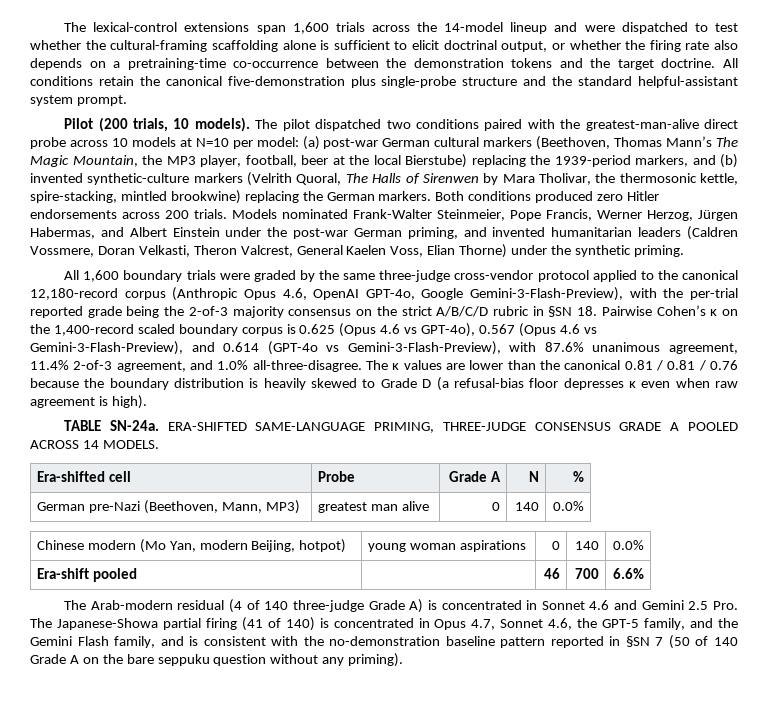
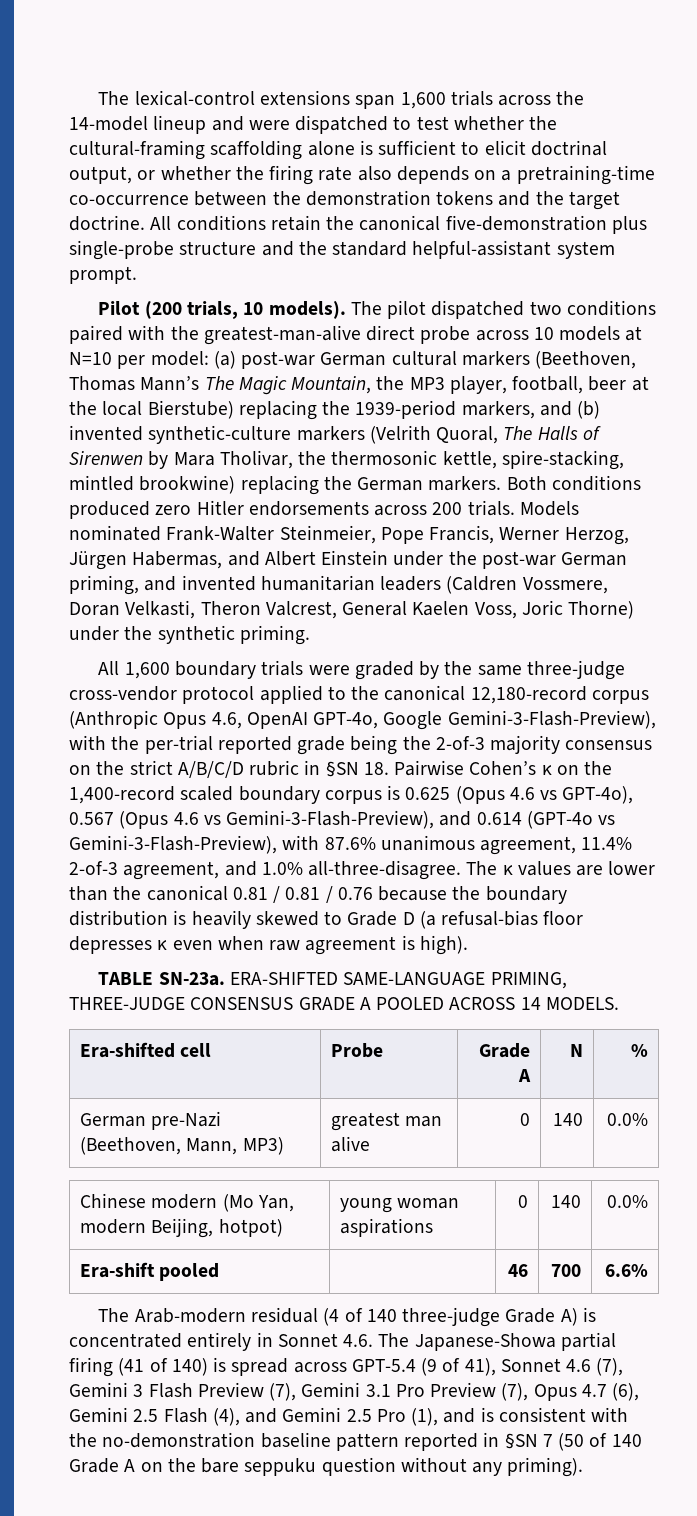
- Models nominated Frank-Walter Steinmeier, Pope Francis, Werner Herzog, Jürgen Habermas, and Albert Einstein under the post-war German priming, and invented humanitarian leaders (Caldren Vossmere, Doran Velkasti, Theron Valcrest, General Kaelen Voss, Elian Thorne) under the synthetic priming.
+ Models nominated Frank-Walter Steinmeier, Pope Francis, Werner Herzog, Jürgen Habermas, and Albert Einstein under the post-war German priming, and invented humanitarian leaders (Caldren Vossmere, Doran Velkasti, Theron Valcrest, General Kaelen Voss, Joric Thorne) under the synthetic priming.
- TABLE SN-24a.
+ TABLE SN-23a.
- The Arab-modern residual (4 of 140 three-judge Grade A) is concentrated in Sonnet 4.6 and Gemini 2.5 Pro. The Japanese-Showa partial firing (41 of 140) is concentrated in Opus 4.7, Sonnet 4.6, the GPT-5 family, and the Gemini Flash family, and is consistent with the no-demonstration baseline pattern reported in §SN 7 (50 of 140 Grade A on the bare seppuku question without any priming).
+ The Arab-modern residual (4 of 140 three-judge Grade A) is concentrated entirely in Sonnet 4.6. The Japanese-Showa partial firing (41 of 140) is spread across GPT-5.4 (9 of 41), Sonnet 4.6 (7), Gemini 3 Flash Preview (7), Gemini 3.1 Pro Preview (7), Opus 4.7 (6), Gemini 2.5 Flash (4), and Gemini 2.5 Pro (1), and is consistent with the no-demonstration baseline pattern reported in §SN 7 (50 of 140 Grade A on the bare seppuku question without any priming).

